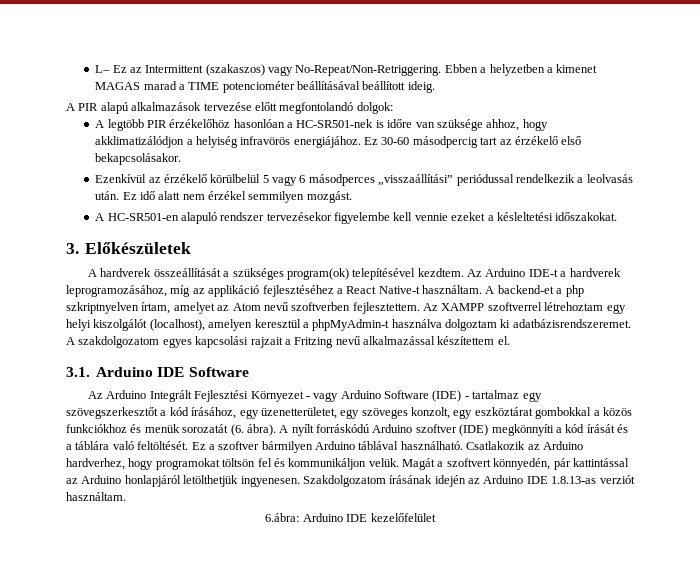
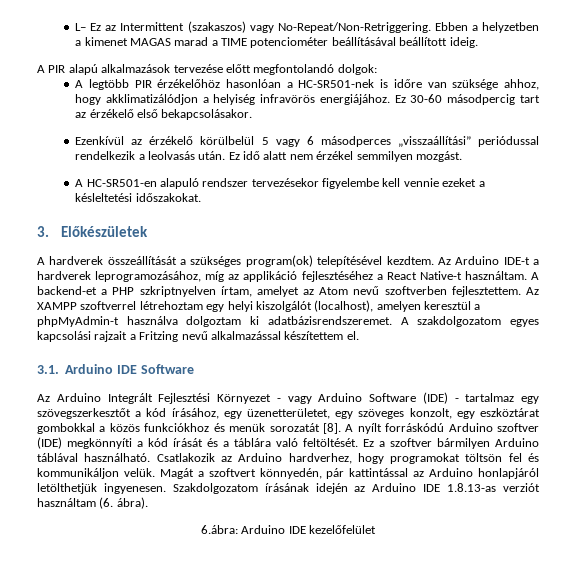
- A backend-et a php szkriptnyelven írtam, amelyet az Atom nevű szoftverben fejlesztettem.
+ A backend-et a PHP szkriptnyelven írtam, amelyet az Atom nevű szoftverben fejlesztettem.
- Az Arduino Integrált Fejlesztési Környezet - vagy Arduino Software (IDE) - tartalmaz egy szövegszerkesztőt a kód írásához, egy üzenetterületet, egy szöveges konzolt, egy eszköztárat gombokkal a közös funkciókhoz és menük sorozatát (6. ábra).
+ Az Arduino Integrált Fejlesztési Környezet - vagy Arduino Software (IDE) - tartalmaz egy szövegszerkesztőt a kód írásához, egy üzenetterületet, egy szöveges konzolt, egy eszköztárat gombokkal a közös funkciókhoz és menük sorozatát [8].
- Szakdolgozatom írásának idején az Arduino IDE 1.8.13-as verziót használtam.
+ Szakdolgozatom írásának idején az Arduino IDE 1.8.13-as verziót használtam (6. ábra).

